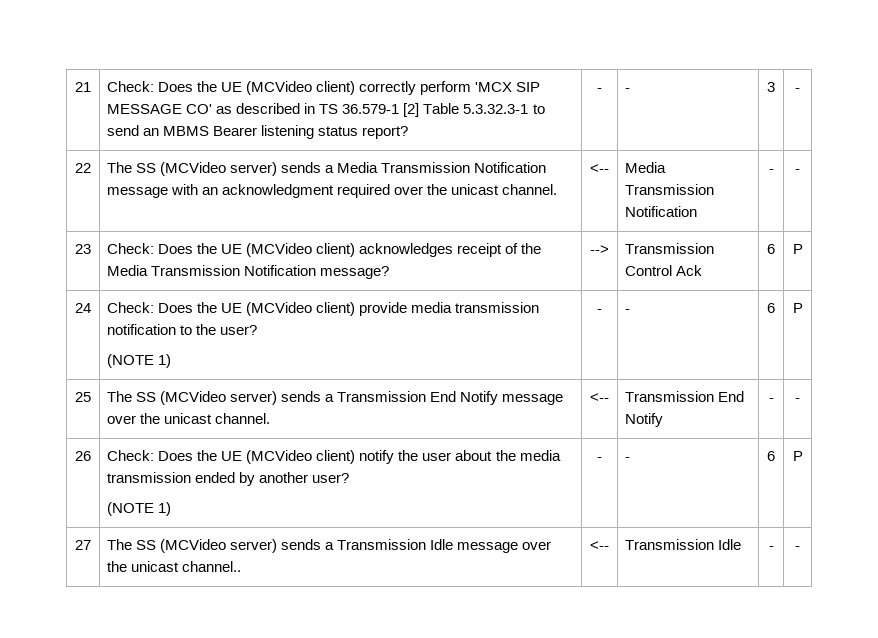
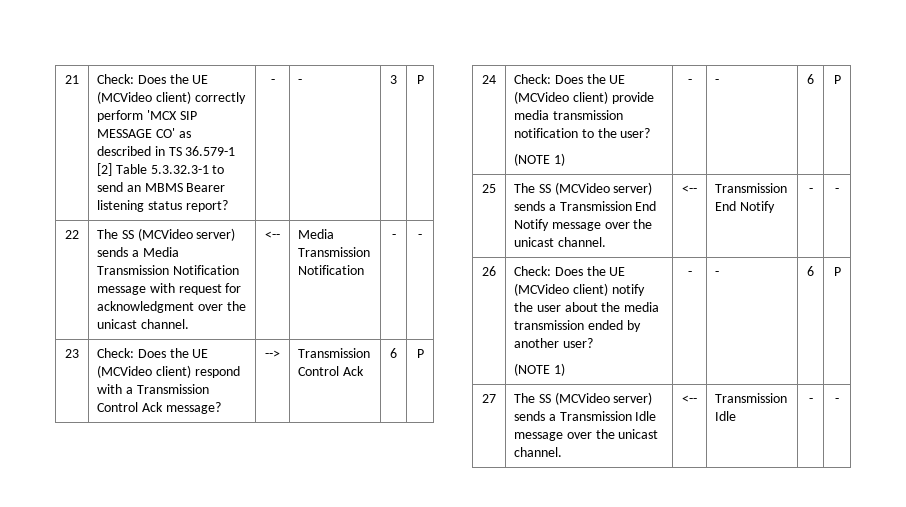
- 21 | Check: Does the UE (MCVideo client) correctly perform 'MCX SIP MESSAGE CO' as described in TS 36.579-1 [2] Table 5.3.32.3-1 to send an MBMS Bearer listening status report? | - | - | 3 | -
+ 21 | Check: Does the UE (MCVideo client) correctly perform 'MCX SIP MESSAGE CO' as described in TS 36.579-1 [2] Table 5.3.32.3-1 to send an MBMS Bearer listening status report? | - | - | 3 | P
- 22 | The SS (MCVideo server) sends a Media Transmission Notification message with an acknowledgment required over the unicast channel. | <-- | Media Transmission Notification | - | -
+ 22 | The SS (MCVideo server) sends a Media Transmission Notification message with request for acknowledgment over the unicast channel. | <-- | Media Transmission Notification | - | -
- 23 | Check: Does the UE (MCVideo client) acknowledges receipt of the Media Transmission Notification message? | --> | Transmission Control Ack | 6 | P
+ 23 | Check: Does the UE (MCVideo client) respond with a Transmission Control Ack message? | --> | Transmission Control Ack | 6 | P
- 27 | The SS (MCVideo server) sends a Transmission Idle message over the unicast channel.. | <-- | Transmission Idle | - | -
+ 27 | The SS (MCVideo server) sends a Transmission Idle message over the unicast channel. | <-- | Transmission Idle | - | -

